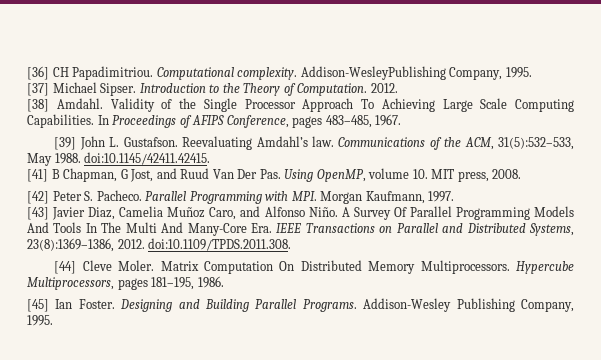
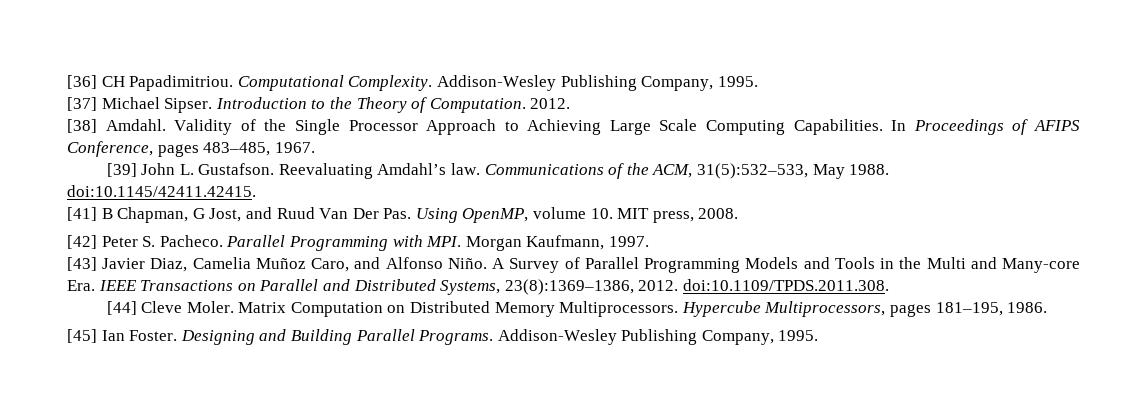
- Computational complexity. Addison-WesleyPublishing Company, 1995.
+ Computational Complexity. Addison-Wesley Publishing Company, 1995.
- Validity of the Single Processor Approach To Achieving Large Scale Computing Capabilities.
+ Validity of the Single Processor Approach to Achieving Large Scale Computing Capabilities.
- A Survey Of Parallel Programming Models And Tools In The Multi And Many-Core Era. IEEE Transactions on Parallel and Distributed Systems, 23(8):1369–1386, 2012. doi:10.1109/TPDS.2011.308.
+ A Survey of Parallel Programming Models and Tools in the Multi and Many-core Era. IEEE Transactions on Parallel and Distributed Systems, 23(8):1369–1386, 2012. doi:10.1109/TPDS.2011.308.
- Matrix Computation On Distributed Memory Multiprocessors.
+ Matrix Computation on Distributed Memory Multiprocessors.

